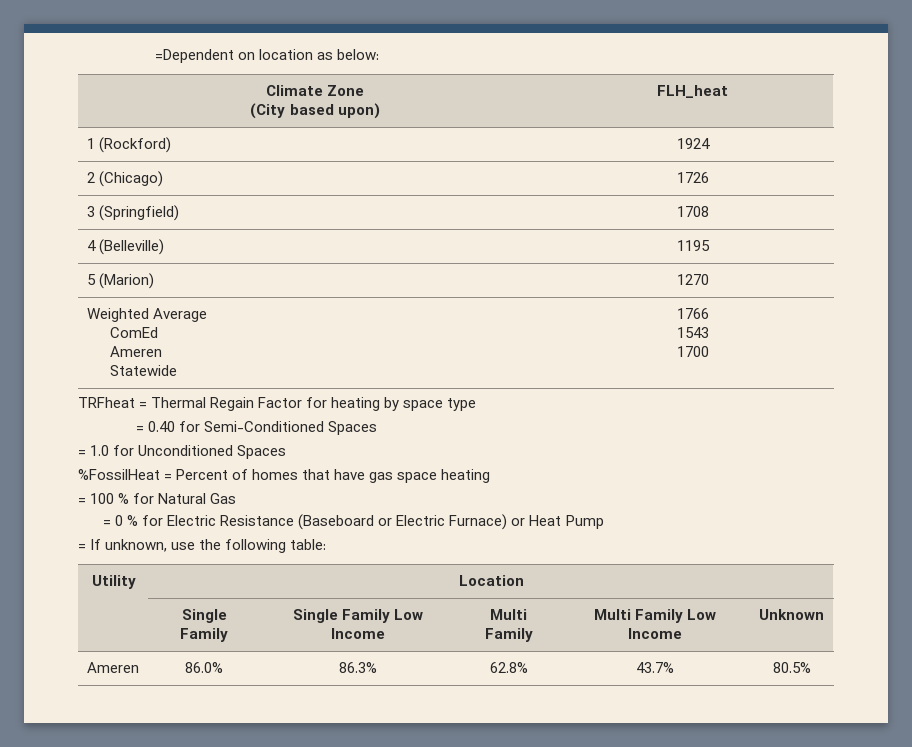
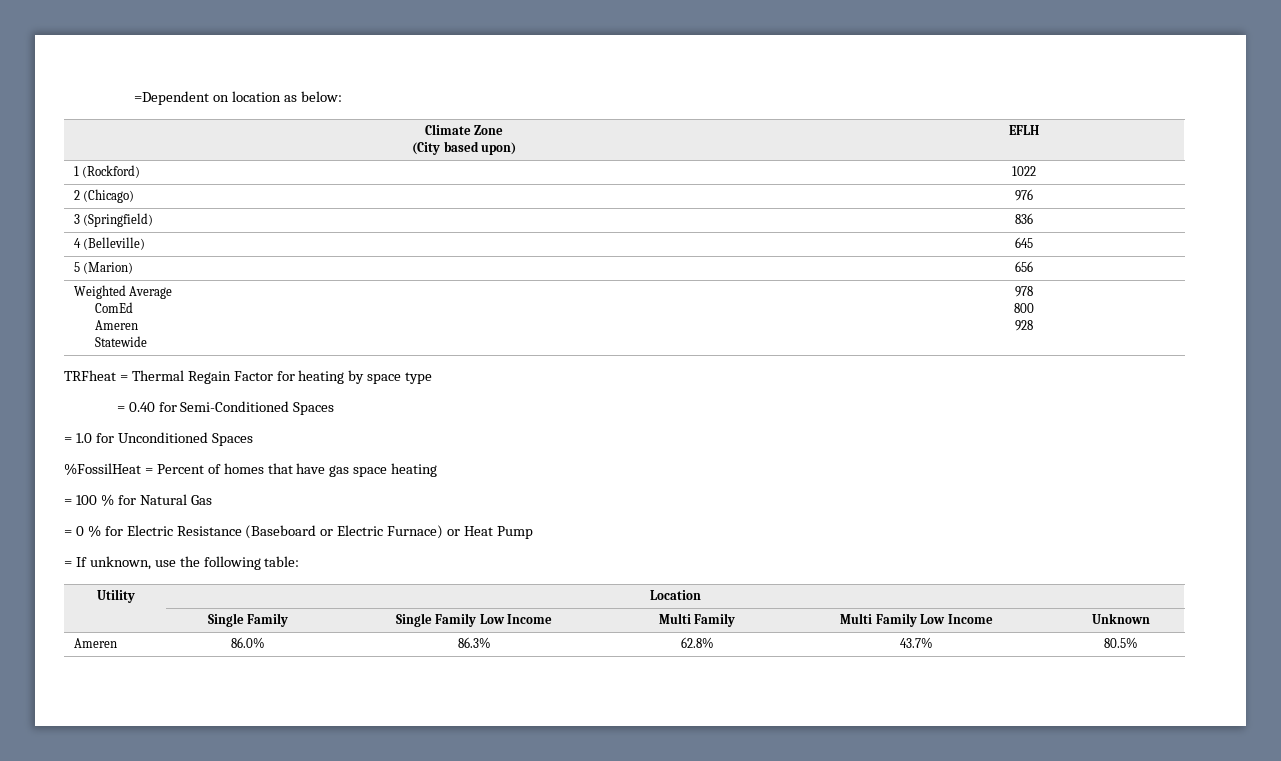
  Climate Zone
- (City based upon) | FLH_heat
+ (City based upon) | EFLH
- 1 (Rockford) | 1924
+ 1 (Rockford) | 1022
- 2 (Chicago) | 1726
+ 2 (Chicago) | 976
- 3 (Springfield) | 1708
+ 3 (Springfield) | 836
- 4 (Belleville) | 1195
+ 4 (Belleville) | 645
- 5 (Marion) | 1270
+ 5 (Marion) | 656
  Weighted Average
  ComEd
  Ameren
- Statewide | 1766
- 1543
- 1700
+ Statewide | 978
+ 800
+ 928

